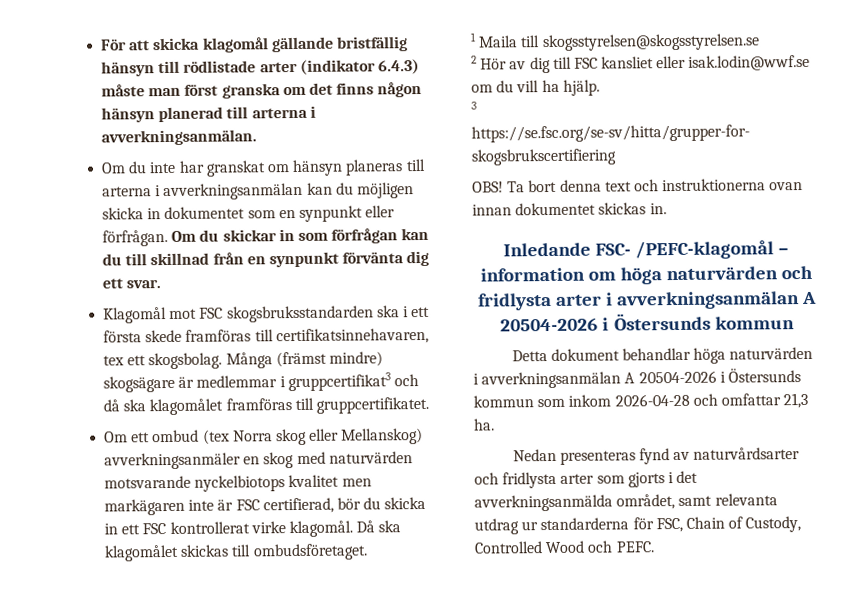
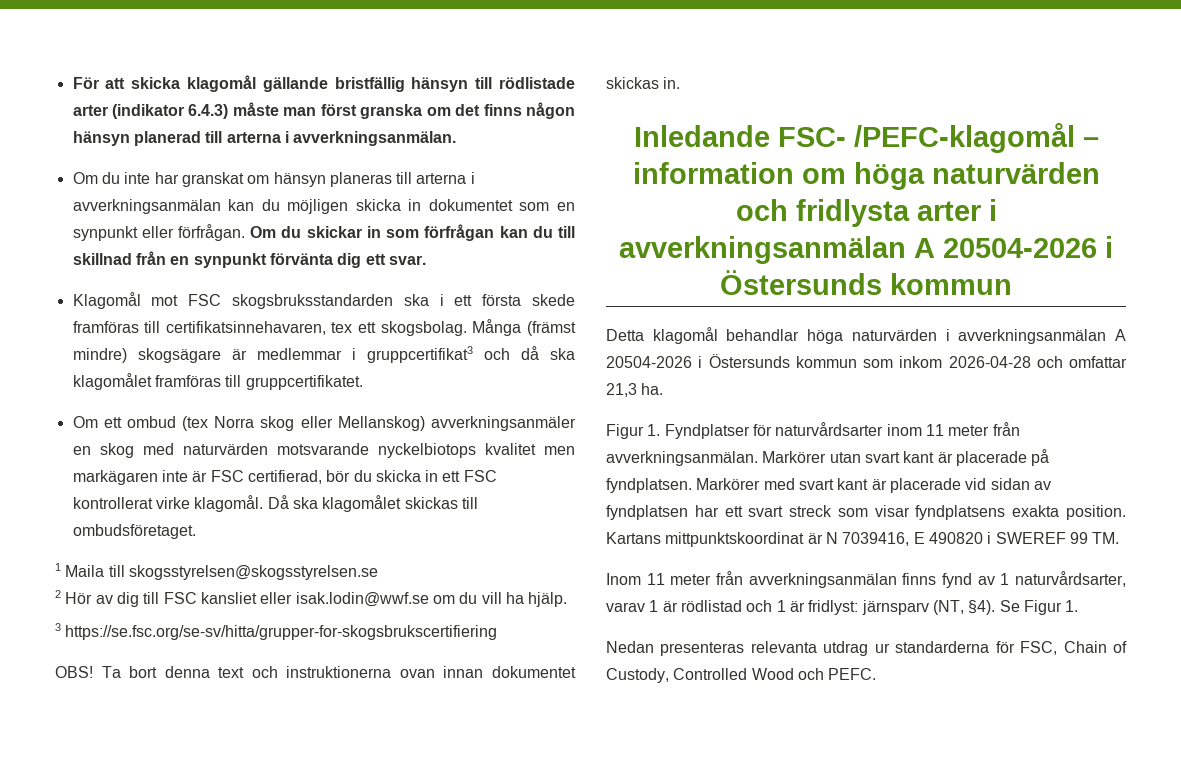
- Detta dokument behandlar höga naturvärden i avverkningsanmälan A 20504-2026 i Östersunds kommun som inkom 2026-04-28 och omfattar 21,3 ha.
+ Detta klagomål behandlar höga naturvärden i avverkningsanmälan A 20504-2026 i Östersunds kommun som inkom 2026-04-28 och omfattar 21,3 ha.
- Nedan presenteras fynd av naturvårdsarter och fridlysta arter som gjorts i det avverkningsanmälda området, samt relevanta utdrag ur standarderna för FSC, Chain of Custody, Controlled Wood och PEFC.
+ Figur 1. Fyndplatser för naturvårdsarter inom 11 meter från avverkningsanmälan. Markörer utan svart kant är placerade på fyndplatsen. Markörer med svart kant är placerade vid sidan av fyndplatsen har ett svart streck som visar fyndplatsens exakta position. Kartans mittpunktskoordinat är N 7039416, E 490820 i SWEREF 99 TM.
+ Inom 11 meter från avverkningsanmälan finns fynd av 1 naturvårdsarter, varav 1 är rödlistad och 1 är fridlyst: järnsparv (NT, §4). Se Figur 1.
+ Nedan presenteras relevanta utdrag ur standarderna för FSC, Chain of Custody, Controlled Wood och PEFC.

